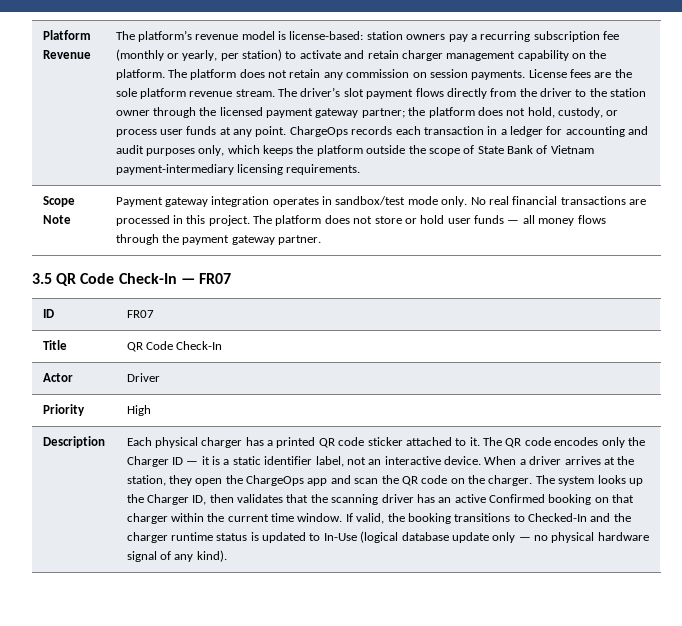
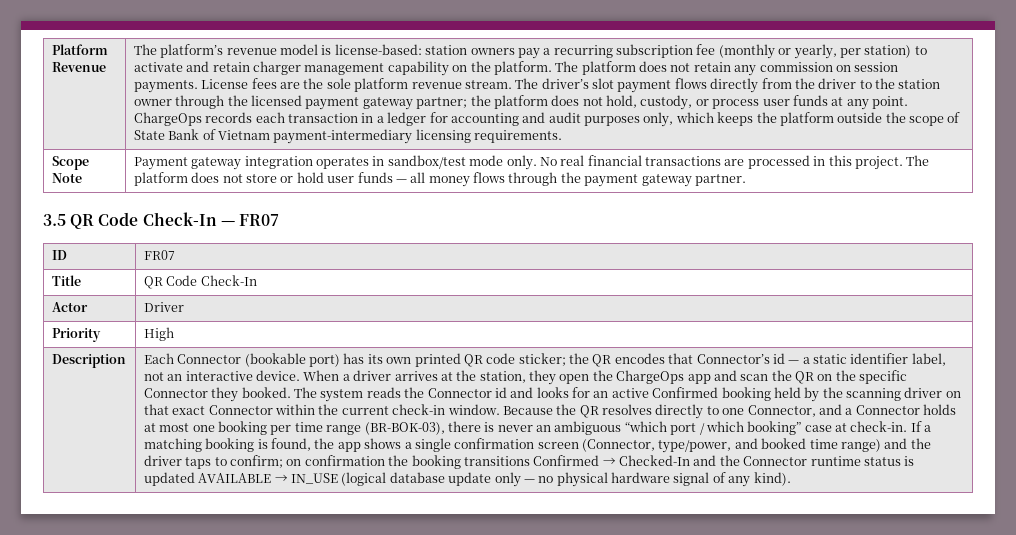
- Each physical charger has a printed QR code sticker attached to it. The QR code encodes only the Charger ID — it is a static identifier label, not an interactive device.
+ Each Connector (bookable port) has its own printed QR code sticker; the QR encodes that Connector’s id — a static identifier label, not an interactive device.
- When a driver arrives at the station, they open the ChargeOps app and scan the QR code on the charger. The system looks up the Charger ID, then validates that the scanning driver has an active Confirmed booking on that charger within the current time window. If valid, the booking transitions to Checked-In and the charger runtime status is updated to In-Use (logical database update only — no physical hardware signal of any kind).
+ When a driver arrives at the station, they open the ChargeOps app and scan the QR on the specific Connector they booked. The system reads the Connector id and looks for an active Confirmed booking held by the scanning driver on that exact Connector within the current check-in window. Because the QR resolves directly to one Connector, and a Connector holds at most one booking per time range (BR-BOK-03), there is never an ambiguous “which port / which booking” case at check-in. If a matching booking is found, the app shows a single confirmation screen (Connector, type/power, and booked time range) and the driver taps to confirm; on confirmation the booking transitions Confirmed → Checked-In and the Connector runtime status is updated AVAILABLE → IN_USE (logical database update only — no physical hardware signal of any kind).

